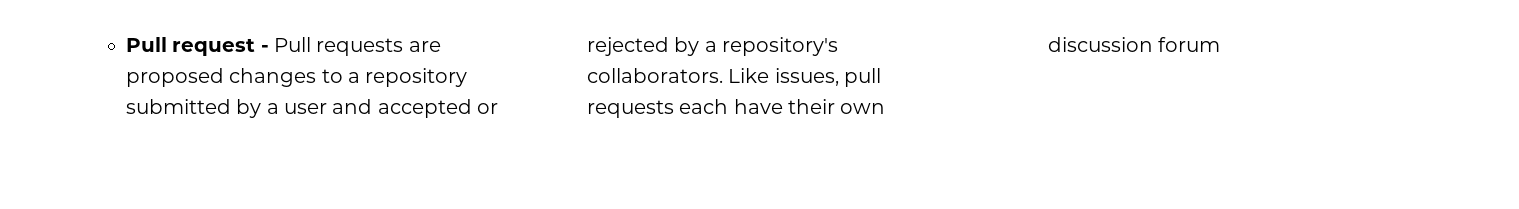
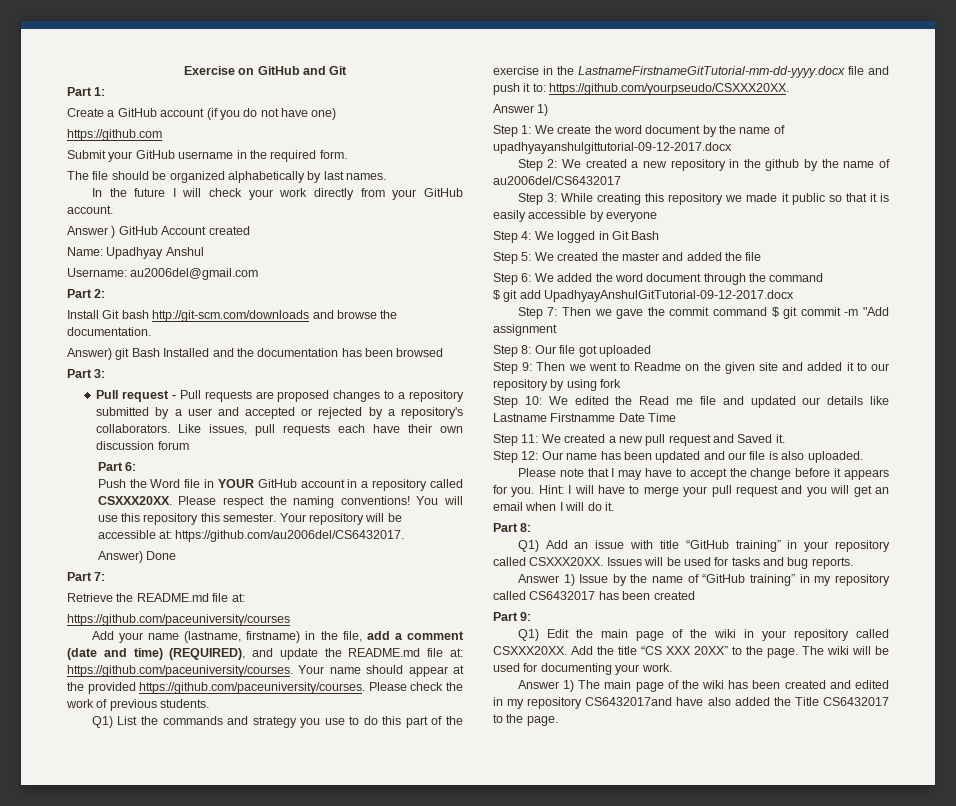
+ Exercise on GitHub and Git
+ Part 1:
+ Create a GitHub account (if you do not have one)
+ https://github.com
+ Submit your GitHub username in the required form.
+ The file should be organized alphabetically by last names.
+ In the future I will check your work directly from your GitHub account.
+ Answer ) GitHub Account created
+ Name: Upadhyay Anshul
+ Username: au2006del@gmail.com
+ Part 2:
+ Install Git bash http://git-scm.com/downloads and browse the documentation.
+ Answer) git Bash Installed and the documentation has been browsed
+ Part 3:
+ Part 6:
+ Push the Word file in YOUR GitHub account in a repository called CSXXX20XX. Please respect the naming conventions! You will use this repository this semester. Your repository will be accessible at: https://github.com/au2006del/CS6432017.
+ Answer) Done
+ Part 7:
+ Retrieve the README.md file at:
+ https://github.com/paceuniversity/courses
+ Add your name (lastname, firstname) in the file, add a comment (date and time) (REQUIRED), and update the README.md file at: https://github.com/paceuniversity/courses. Your name should appear at the provided https://github.com/paceuniversity/courses. Please check the work of previous students.
+ Q1) List the commands and strategy you use to do this part of the exercise in the LastnameFirstnameGitTutorial-mm-dd-yyyy.docx file and push it to: https://github.com/yourpseudo/CSXXX20XX.
+ Answer 1)
+ Step 1: We create the word document by the name of upadhyayanshulgittutorial-09-12-2017.docx
+ Step 2: We created a new repository in the github by the name of au2006del/CS6432017
+ Step 3: While creating this repository we made it public so that it is easily accessible by everyone
+ Step 4: We logged in Git Bash
+ Step 5: We created the master and added the file
+ Step 6: We added the word document through the command
+ $ git add UpadhyayAnshulGitTutorial-09-12-2017.docx
+ Step 7: Then we gave the commit command $ git commit -m "Add assignment
+ Step 8: Our file got uploaded
+ Step 9: Then we went to Readme on the given site and added it to our repository by using fork
+ Step 10: We edited the Read me file and updated our details like Lastname Firstnamme Date Time
+ Step 11: We created a new pull request and Saved it.
+ Step 12: Our name has been updated and our file is also uploaded.
+ Please note that I may have to accept the change before it appears for you. Hint: I will have to merge your pull request and you will get an email when I will do it.
+ Part 8:
+ Q1) Add an issue with title “GitHub training” in your repository called CSXXX20XX. Issues will be used for tasks and bug reports.
+ Answer 1) Issue by the name of “GitHub training” in my repository called CS6432017 has been created
+ Part 9:
+ Q1) Edit the main page of the wiki in your repository called CSXXX20XX. Add the title “CS XXX 20XX” to the page. The wiki will be used for documenting your work.
+ Answer 1) The main page of the wiki has been created and edited in my repository CS6432017and have also added the Title CS6432017 to the page.

